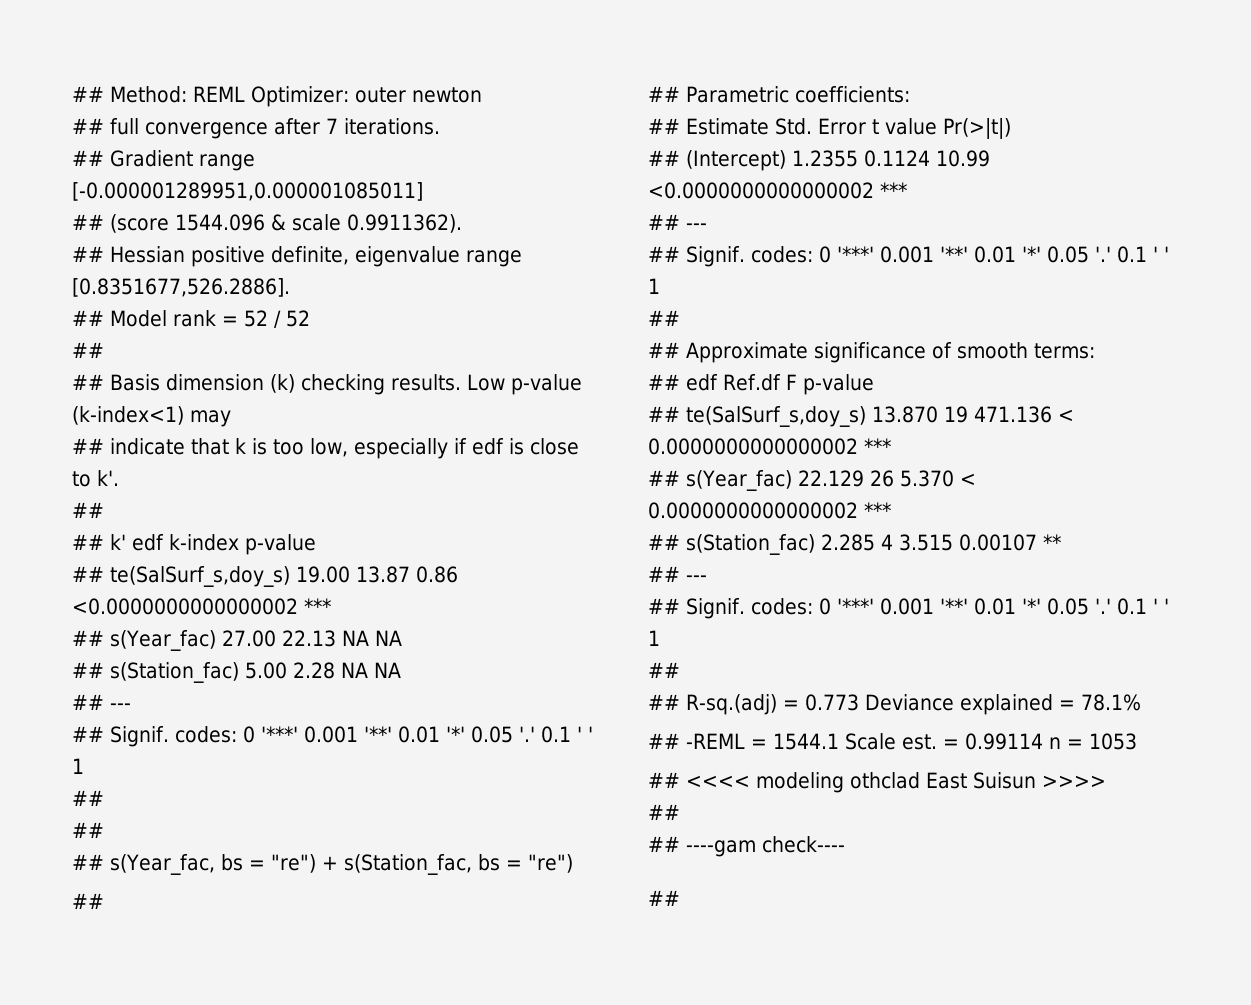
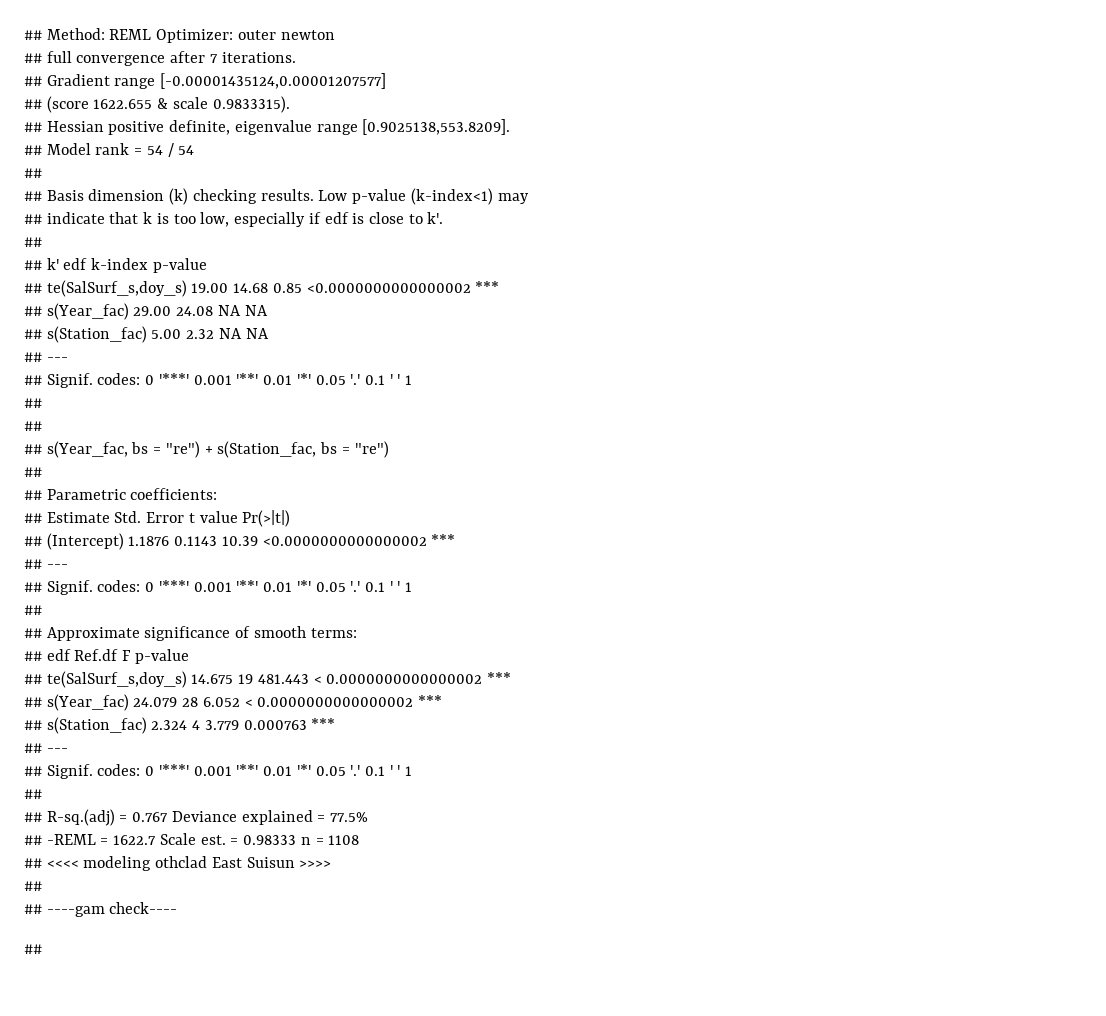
- ## Gradient range [-0.000001289951,0.000001085011]
+ ## Gradient range [-0.00001435124,0.00001207577]
- ## (score 1544.096 & scale 0.9911362).
+ ## (score 1622.655 & scale 0.9833315).
- ## Hessian positive definite, eigenvalue range [0.8351677,526.2886].
+ ## Hessian positive definite, eigenvalue range [0.9025138,553.8209].
- ## Model rank = 52 / 52
+ ## Model rank = 54 / 54
- ## te(SalSurf_s,doy_s) 19.00 13.87 0.86 <0.0000000000000002 ***
+ ## te(SalSurf_s,doy_s) 19.00 14.68 0.85 <0.0000000000000002 ***
- ## s(Year_fac) 27.00 22.13 NA NA
+ ## s(Year_fac) 29.00 24.08 NA NA
- ## s(Station_fac) 5.00 2.28 NA NA
+ ## s(Station_fac) 5.00 2.32 NA NA
- ## (Intercept) 1.2355 0.1124 10.99 <0.0000000000000002 ***
+ ## (Intercept) 1.1876 0.1143 10.39 <0.0000000000000002 ***
- ## te(SalSurf_s,doy_s) 13.870 19 471.136 < 0.0000000000000002 ***
+ ## te(SalSurf_s,doy_s) 14.675 19 481.443 < 0.0000000000000002 ***
- ## s(Year_fac) 22.129 26 5.370 < 0.0000000000000002 ***
+ ## s(Year_fac) 24.079 28 6.052 < 0.0000000000000002 ***
- ## s(Station_fac) 2.285 4 3.515 0.00107 **
+ ## s(Station_fac) 2.324 4 3.779 0.000763 ***
- ## R-sq.(adj) = 0.773 Deviance explained = 78.1%
+ ## R-sq.(adj) = 0.767 Deviance explained = 77.5%
- ## -REML = 1544.1 Scale est.
+ ## -REML = 1622.7 Scale est.
- = 0.99114 n = 1053
+ = 0.98333 n = 1108

